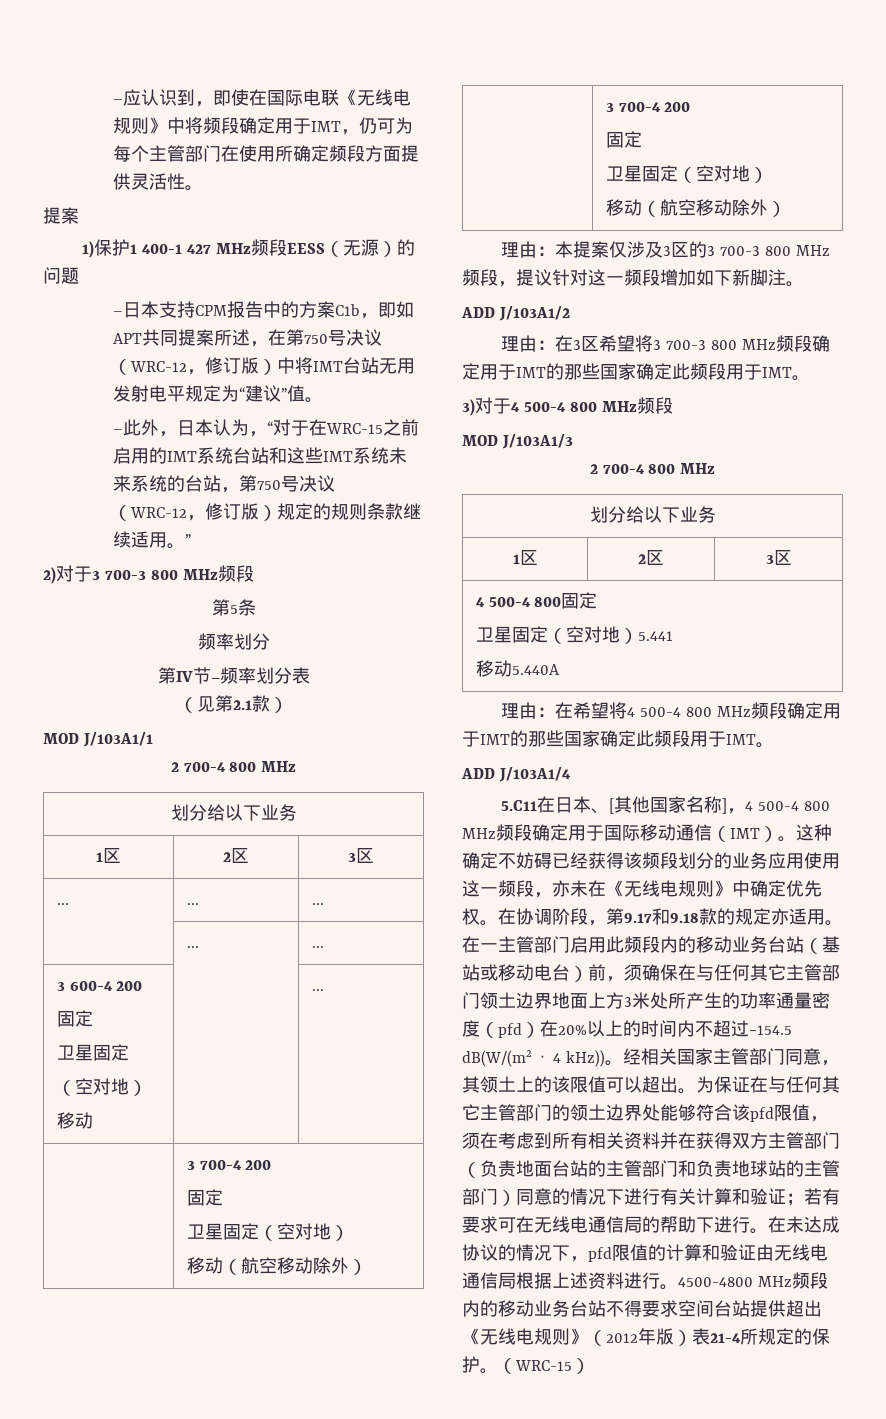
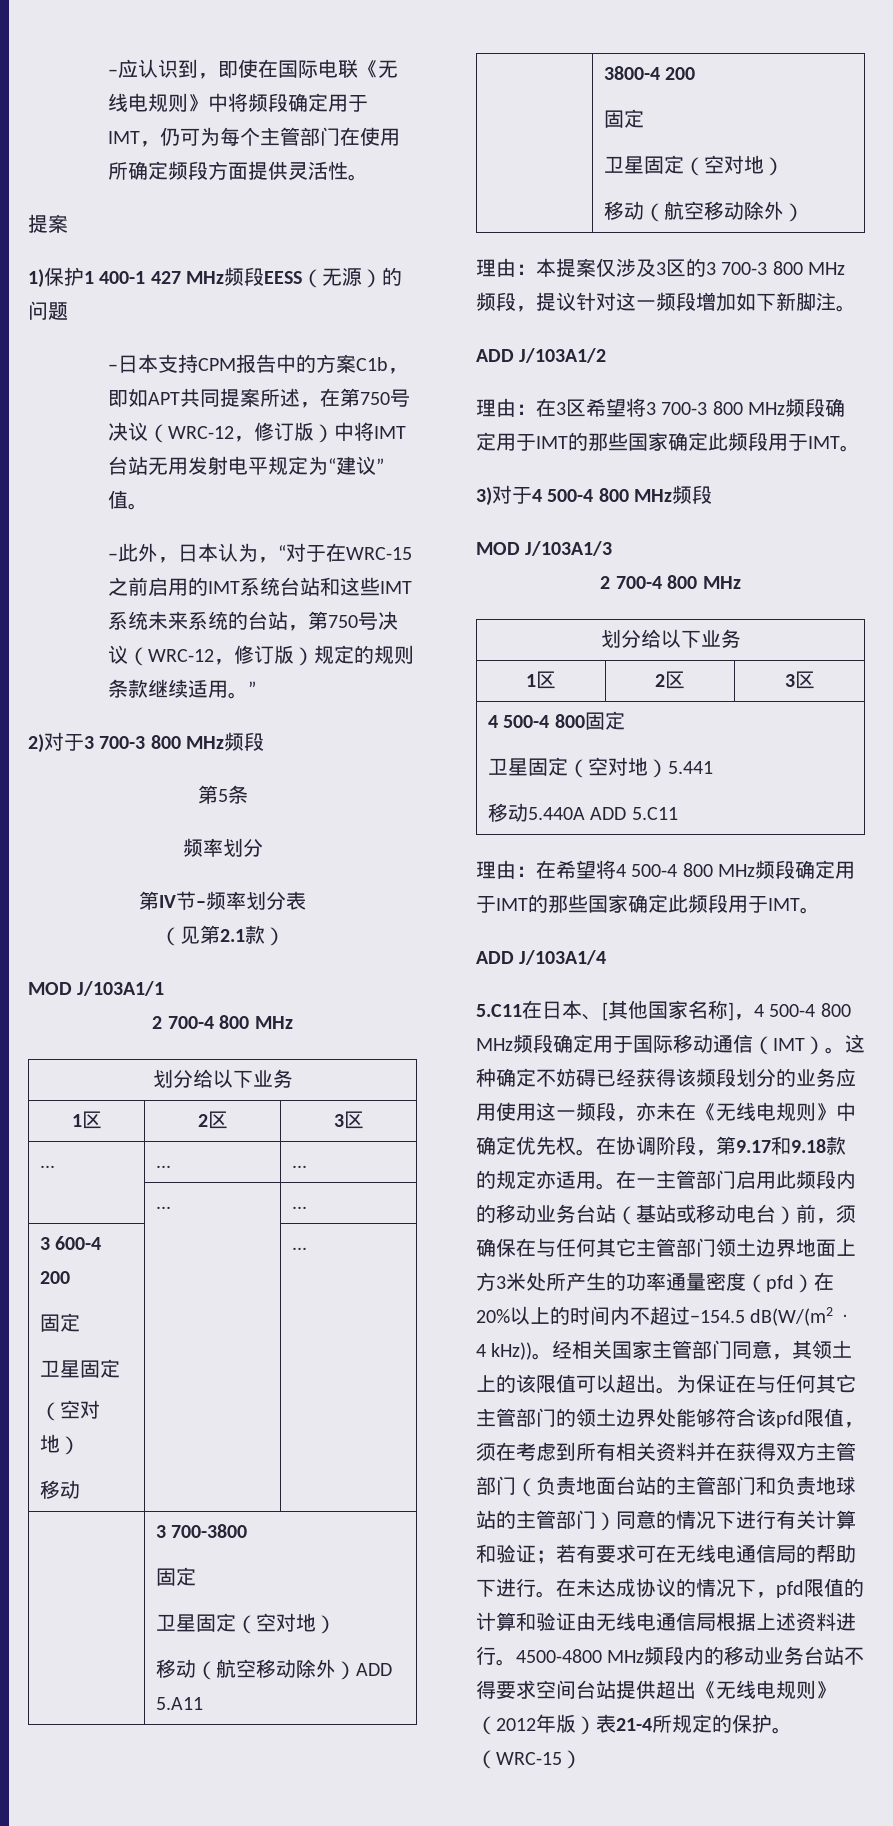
  3 600-4 200
  固定
  卫星固定
  （空对地）
  移动 | | ...
- | 3 700-4 200
+ | 3 700-3800
  固定
  卫星固定（空对地）
- 移动（航空移动除外）
- | 3 700-4 200
+ 移动（航空移动除外）ADD 5.A11
+ | 3800-4 200
  4 500-4 800固定
  卫星固定（空对地）5.441
- 移动5.440A
+ 移动5.440A ADD 5.C11

